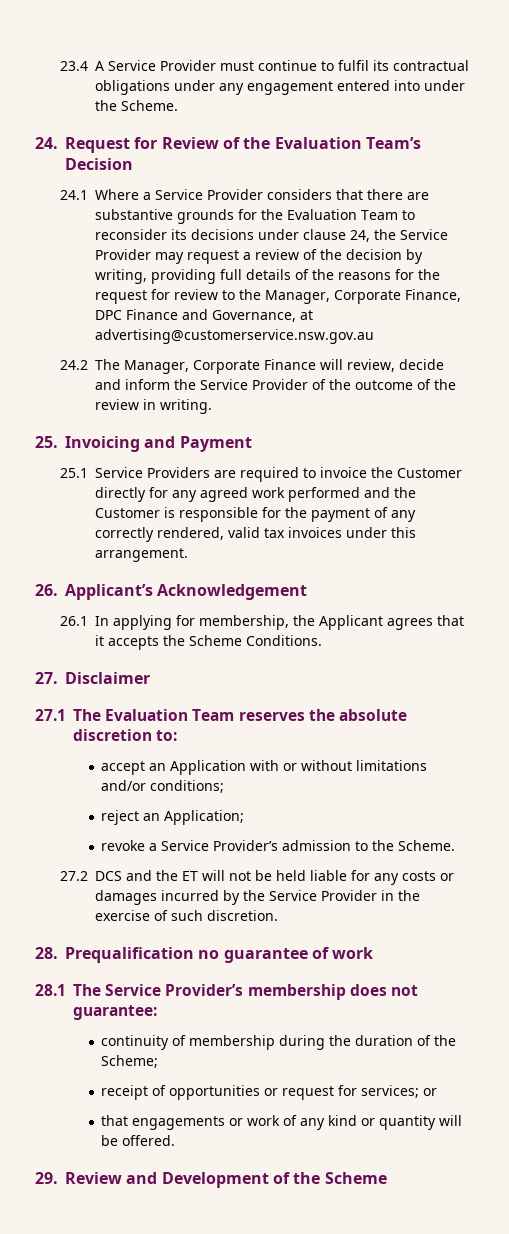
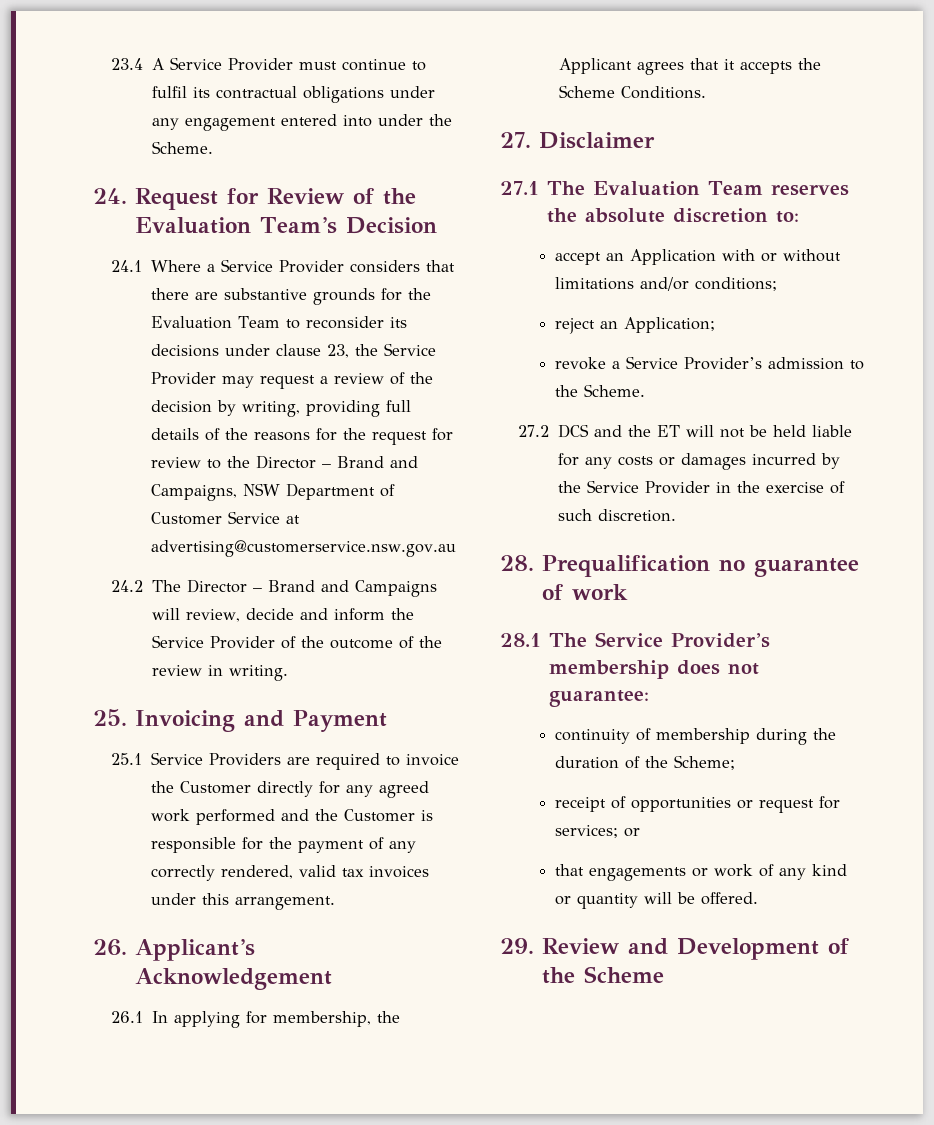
- 24.1 Where a Service Provider considers that there are substantive grounds for the Evaluation Team to reconsider its decisions under clause 24, the Service Provider may request a review of the decision by writing, providing full details of the reasons for the request for review to the Manager, Corporate Finance, DPC Finance and Governance, at advertising@customerservice.nsw.gov.au
+ 24.1 Where a Service Provider considers that there are substantive grounds for the Evaluation Team to reconsider its decisions under clause 23, the Service Provider may request a review of the decision by writing, providing full details of the reasons for the request for review to the Director – Brand and Campaigns, NSW Department of Customer Service at advertising@customerservice.nsw.gov.au
- 24.2 The Manager, Corporate Finance will review, decide and inform the Service Provider of the outcome of the review in writing.
+ 24.2 The Director – Brand and Campaigns will review, decide and inform the Service Provider of the outcome of the review in writing.

